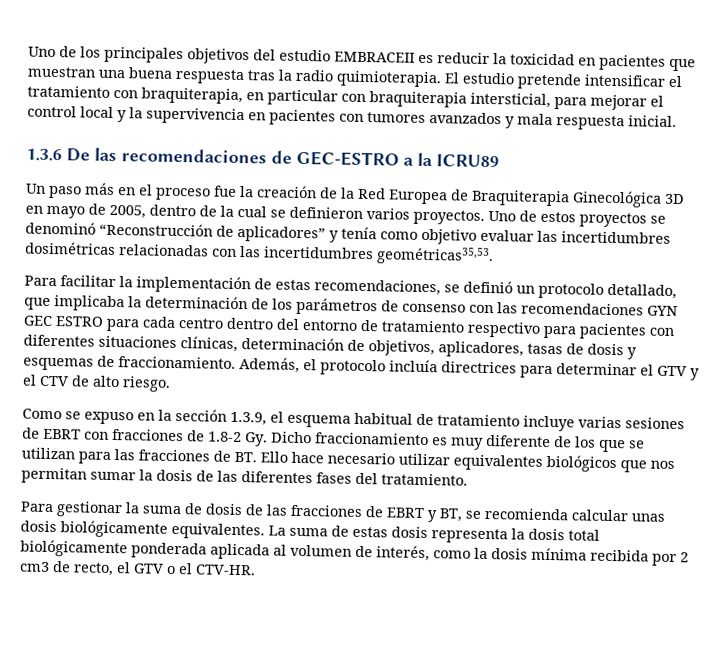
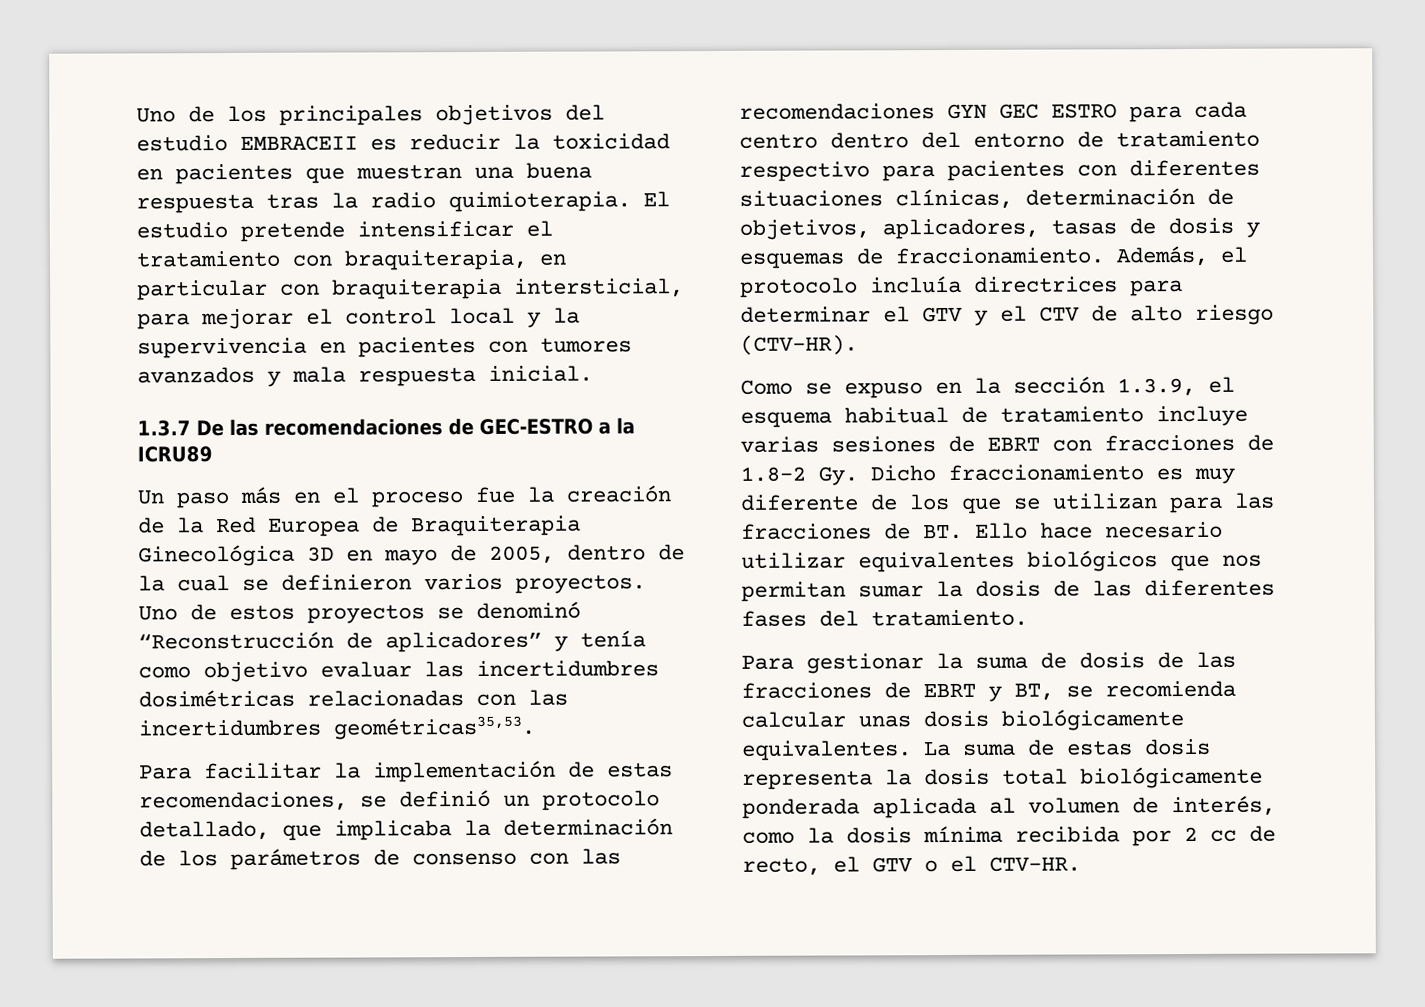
- 1.3.6 De las recomendaciones de GEC-ESTRO a la ICRU89
+ 1.3.7 De las recomendaciones de GEC-ESTRO a la ICRU89
- Además, el protocolo incluía directrices para determinar el GTV y el CTV de alto riesgo.
+ Además, el protocolo incluía directrices para determinar el GTV y el CTV de alto riesgo (CTV-HR).
- La suma de estas dosis representa la dosis total biológicamente ponderada aplicada al volumen de interés, como la dosis mínima recibida por 2 cm3 de recto, el GTV o el CTV-HR.
+ La suma de estas dosis representa la dosis total biológicamente ponderada aplicada al volumen de interés, como la dosis mínima recibida por 2 cc de recto, el GTV o el CTV-HR.

